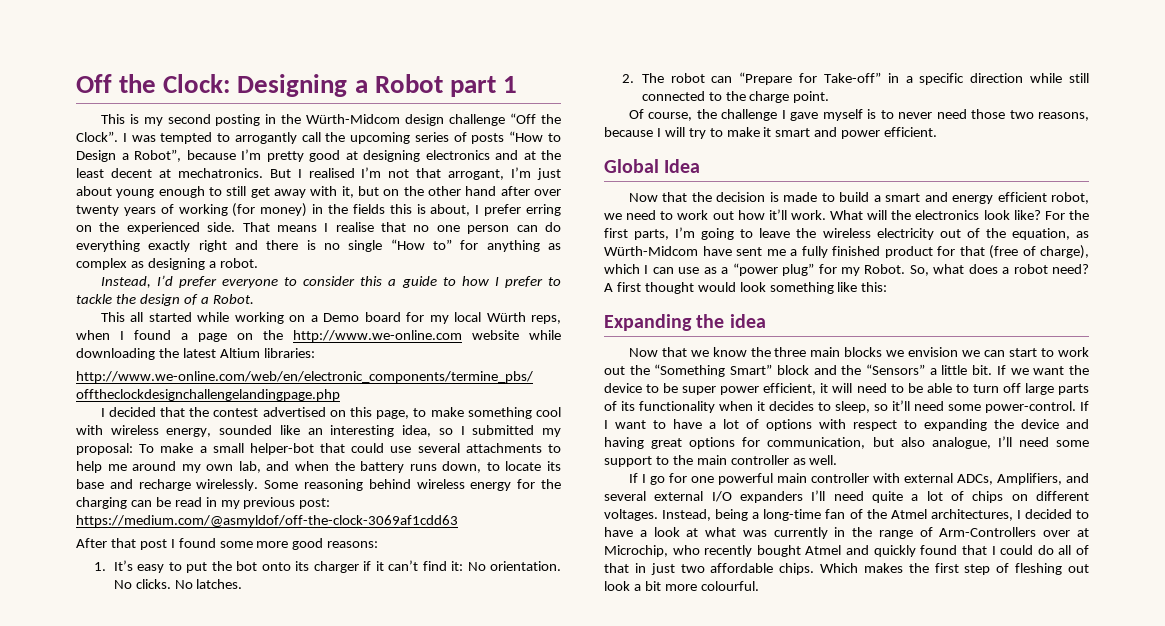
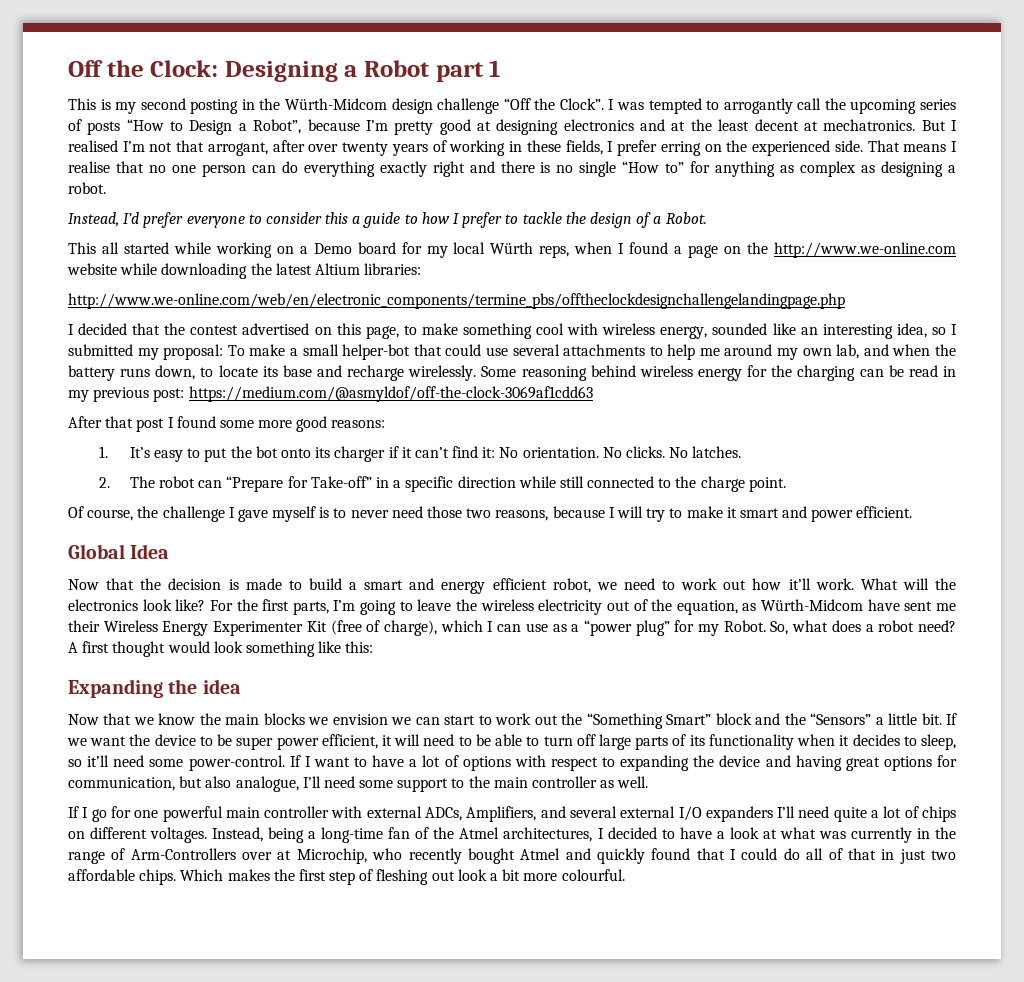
- But I realised I’m not that arrogant, I’m just about young enough to still get away with it, but on the other hand after over twenty years of working (for money) in the fields this is about, I prefer erring on the experienced side.
+ But I realised I’m not that arrogant, after over twenty years of working in these fields, I prefer erring on the experienced side.
- For the first parts, I’m going to leave the wireless electricity out of the equation, as Würth-Midcom have sent me a fully finished product for that (free of charge), which I can use as a “power plug” for my Robot.
+ For the first parts, I’m going to leave the wireless electricity out of the equation, as Würth-Midcom have sent me their Wireless Energy Experimenter Kit (free of charge), which I can use as a “power plug” for my Robot.
- Now that we know the three main blocks we envision we can start to work out the “Something Smart” block and the “Sensors” a little bit.
+ Now that we know the main blocks we envision we can start to work out the “Something Smart” block and the “Sensors” a little bit.

